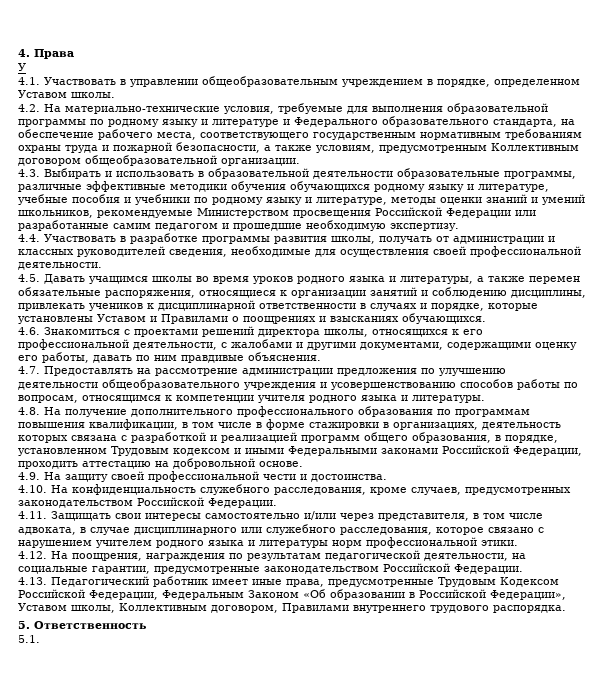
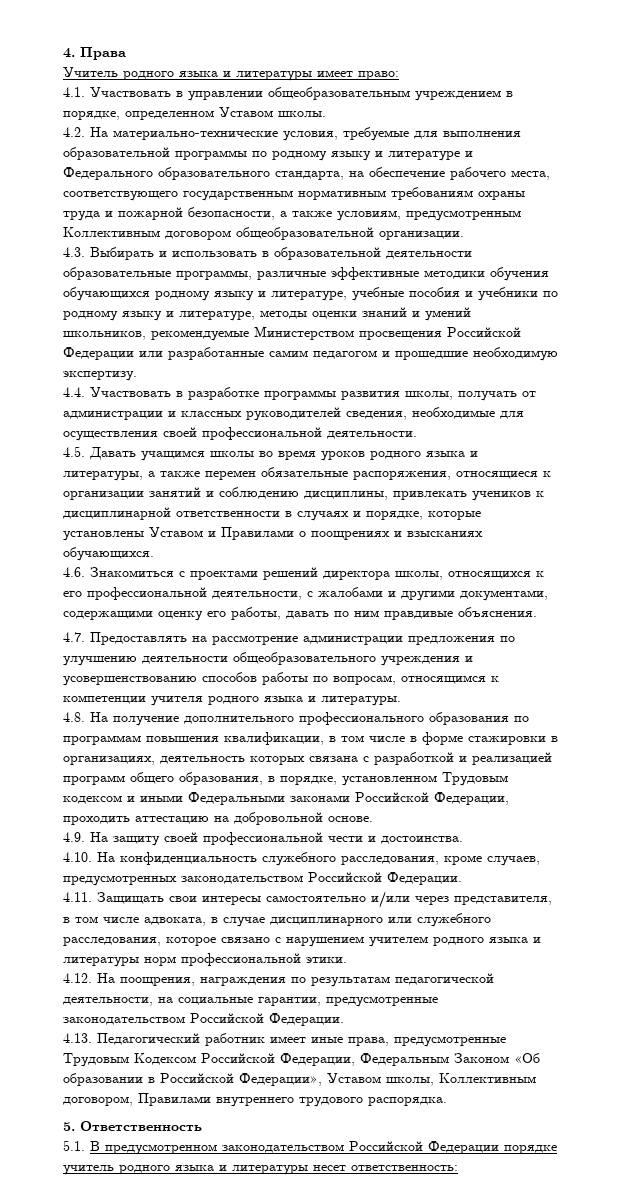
- У
+ Учитель родного языка и литературы имеет право:
- 5.1.
+ 5.1. В предусмотренном законодательством Российской Федерации порядке учитель родного языка и литературы несет ответственность:

